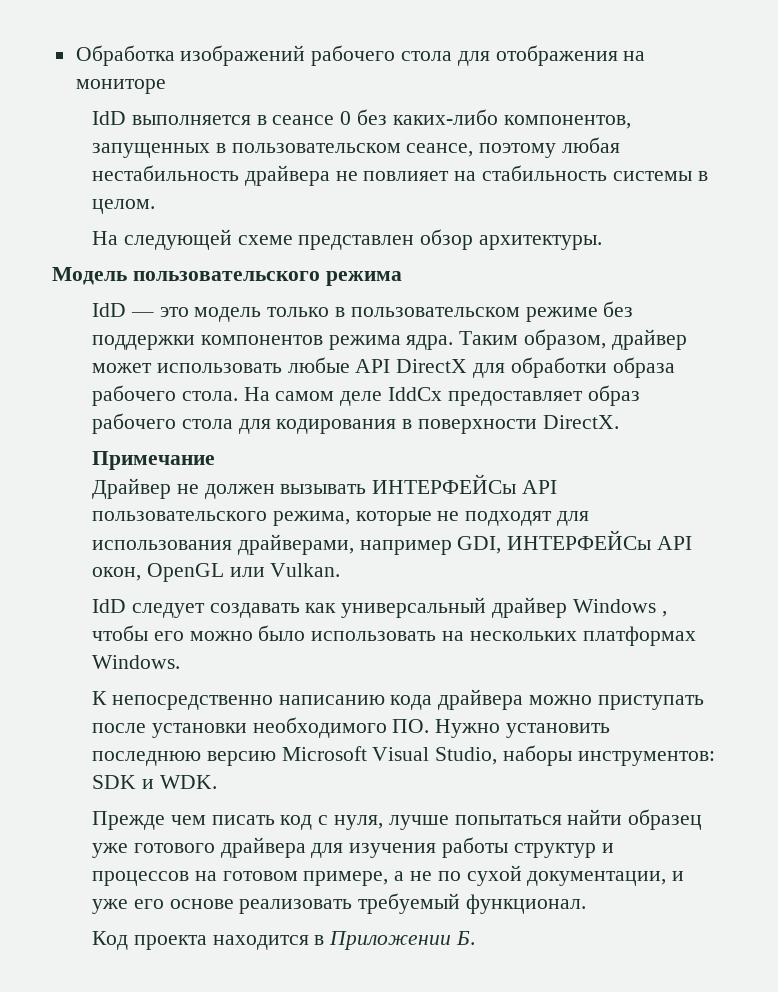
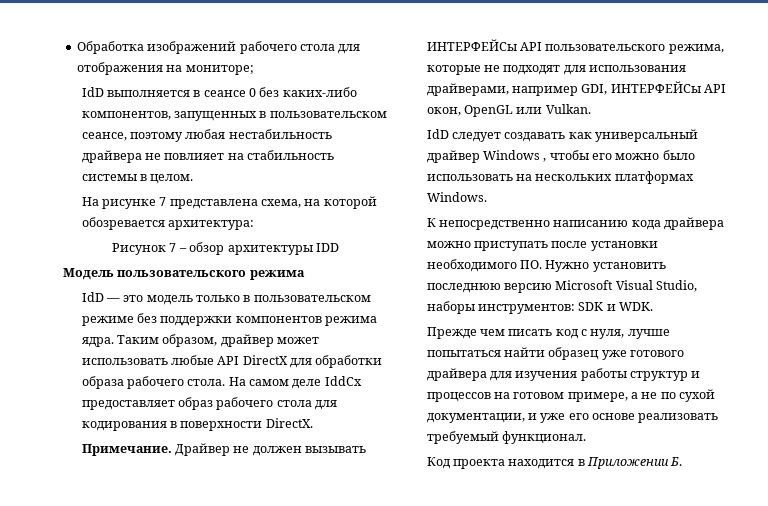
- Обработка изображений рабочего стола для отображения на мониторе
+ Обработка изображений рабочего стола для отображения на мониторе;
- На следующей схеме представлен обзор архитектуры.
+ На рисунке 7 представлена схема, на которой обозревается архитектура:
+ Рисунок 7 – обзор архитектуры IDD
- Примечание
- Драйвер не должен вызывать ИНТЕРФЕЙСы API пользовательского режима, которые не подходят для использования драйверами, например GDI, ИНТЕРФЕЙСы API окон, OpenGL или Vulkan.
+ Примечание. Драйвер не должен вызывать ИНТЕРФЕЙСы API пользовательского режима, которые не подходят для использования драйверами, например GDI, ИНТЕРФЕЙСы API окон, OpenGL или Vulkan.

